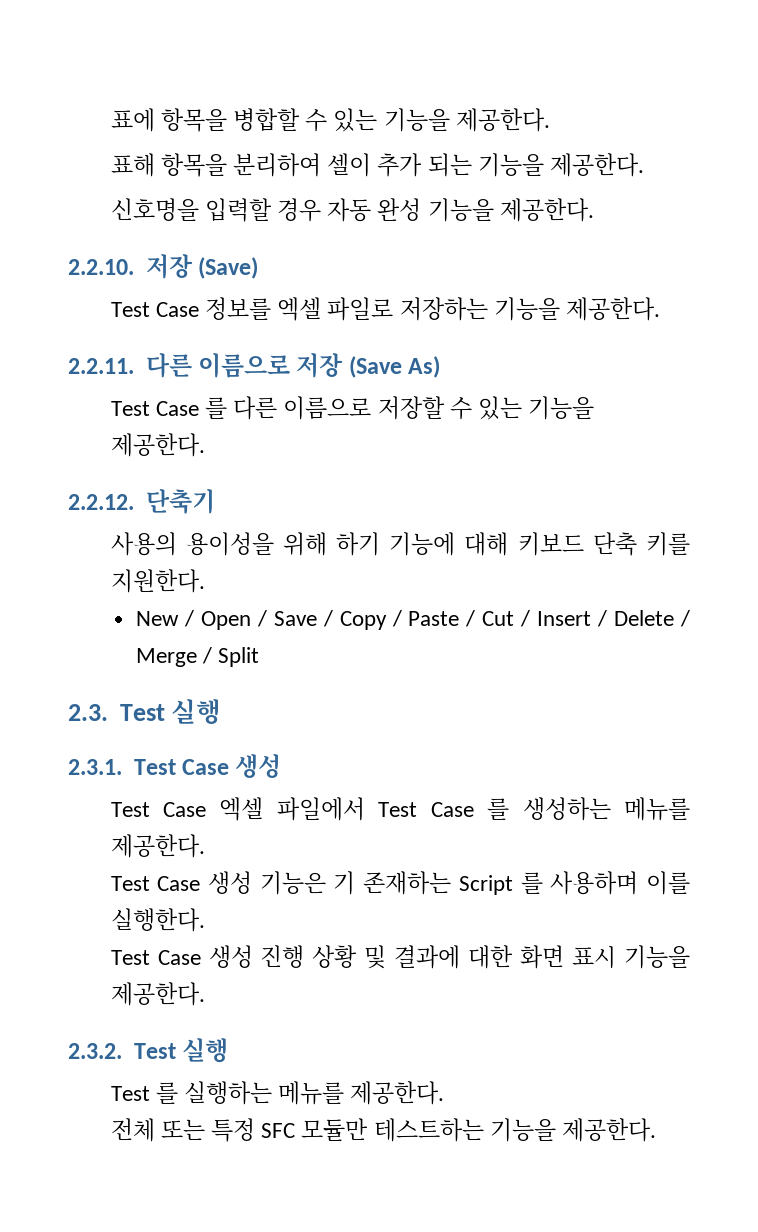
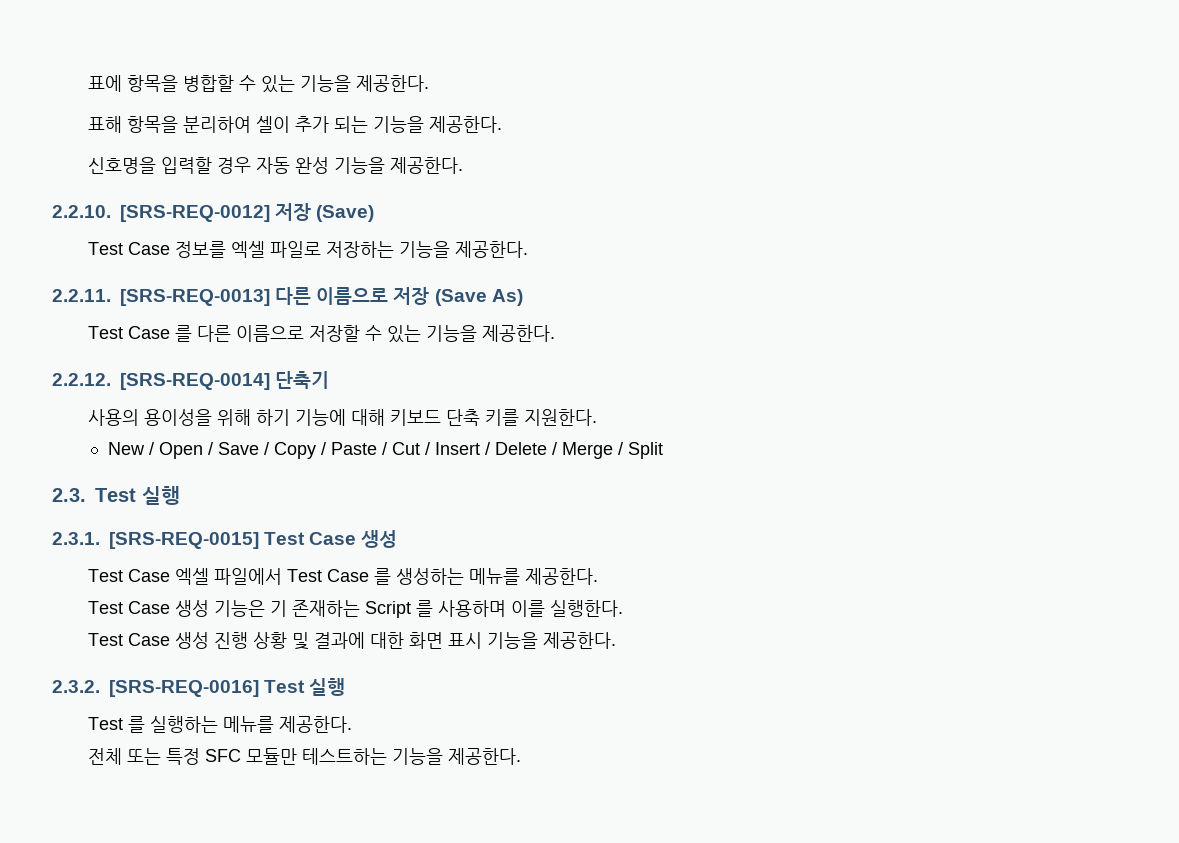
- 2.2.10. 저장 (Save)
+ 2.2.10. [SRS-REQ-0012] 저장 (Save)
- 2.2.11. 다른 이름으로 저장 (Save As)
+ 2.2.11. [SRS-REQ-0013] 다른 이름으로 저장 (Save As)
- 2.2.12. 단축기
+ 2.2.12. [SRS-REQ-0014] 단축기
- 2.3.1. Test Case 생성
+ 2.3.1. [SRS-REQ-0015] Test Case 생성
- 2.3.2. Test 실행
+ 2.3.2. [SRS-REQ-0016] Test 실행

